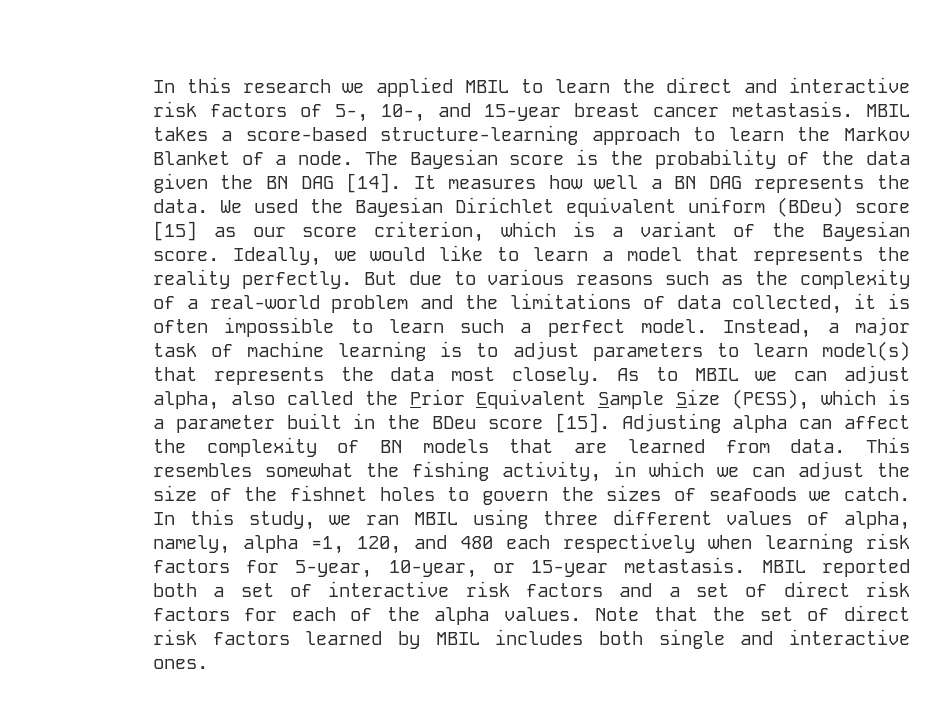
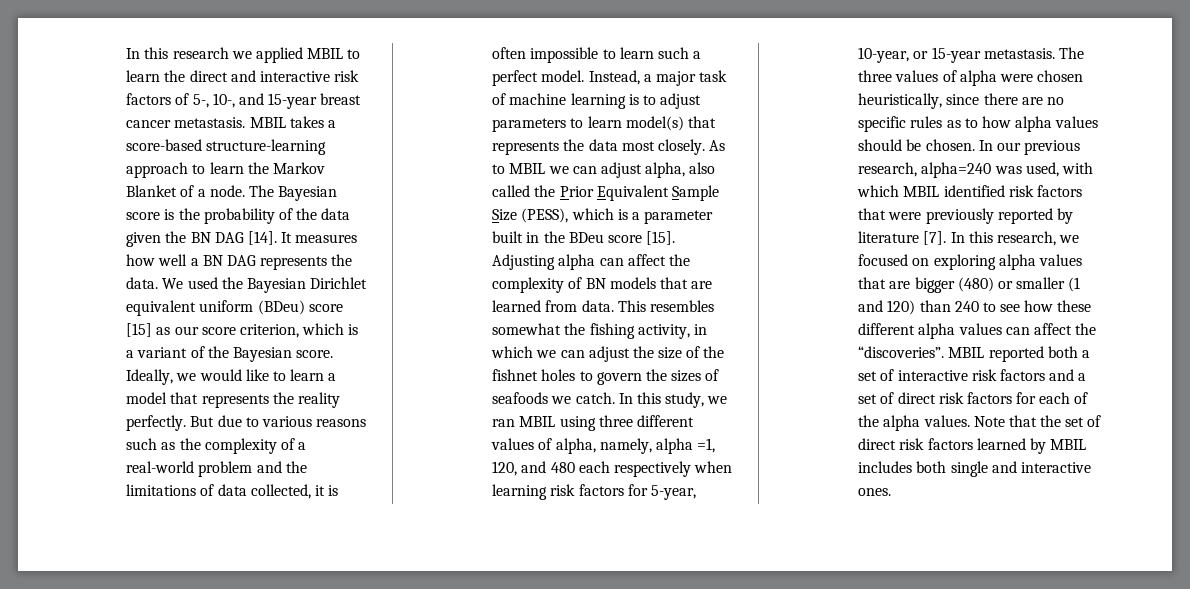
+ The three values of alpha were chosen heuristically, since there are no specific rules as to how alpha values should be chosen. In our previous research, alpha=240 was used, with which MBIL identified risk factors that were previously reported by literature [7]. In this research, we focused on exploring alpha values that are bigger (480) or smaller (1 and 120) than 240 to see how these different alpha values can affect the “discoveries”.

